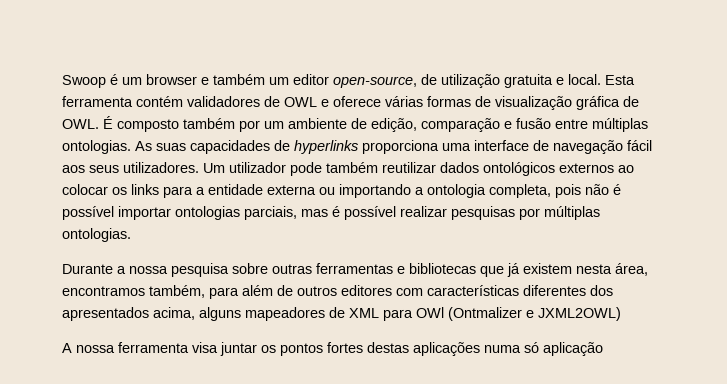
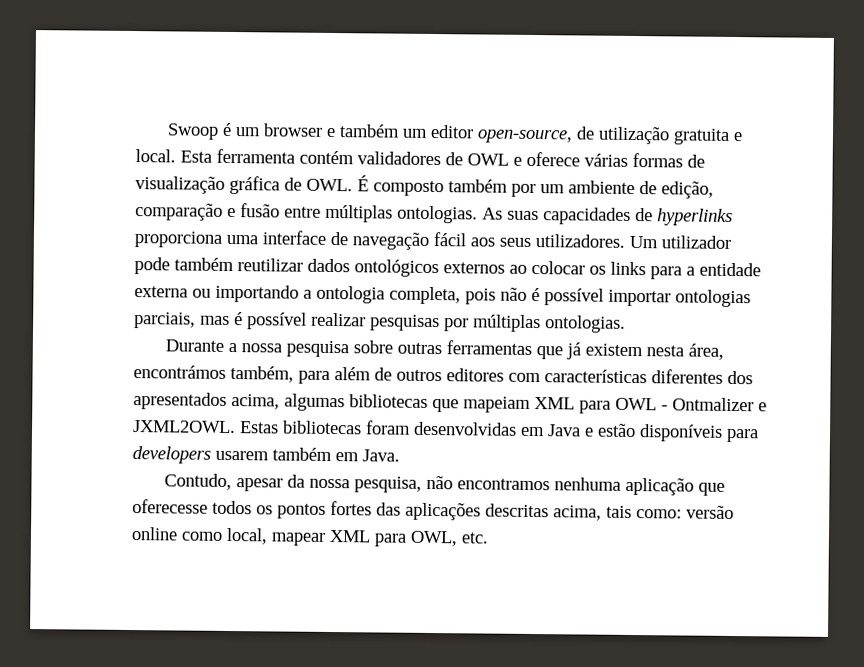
- Durante a nossa pesquisa sobre outras ferramentas e bibliotecas que já existem nesta área, encontramos também, para além de outros editores com características diferentes dos apresentados acima, alguns mapeadores de XML para OWl (Ontmalizer e JXML2OWL)
- A nossa ferramenta visa juntar os pontos fortes destas aplicações numa só aplicação
+ Durante a nossa pesquisa sobre outras ferramentas que já existem nesta área, encontrámos também, para além de outros editores com características diferentes dos apresentados acima, algumas bibliotecas que mapeiam XML para OWL - Ontmalizer e JXML2OWL. Estas bibliotecas foram desenvolvidas em Java e estão disponíveis para developers usarem também em Java.
+ Contudo, apesar da nossa pesquisa, não encontramos nenhuma aplicação que oferecesse todos os pontos fortes das aplicações descritas acima, tais como: versão online como local, mapear XML para OWL, etc.

